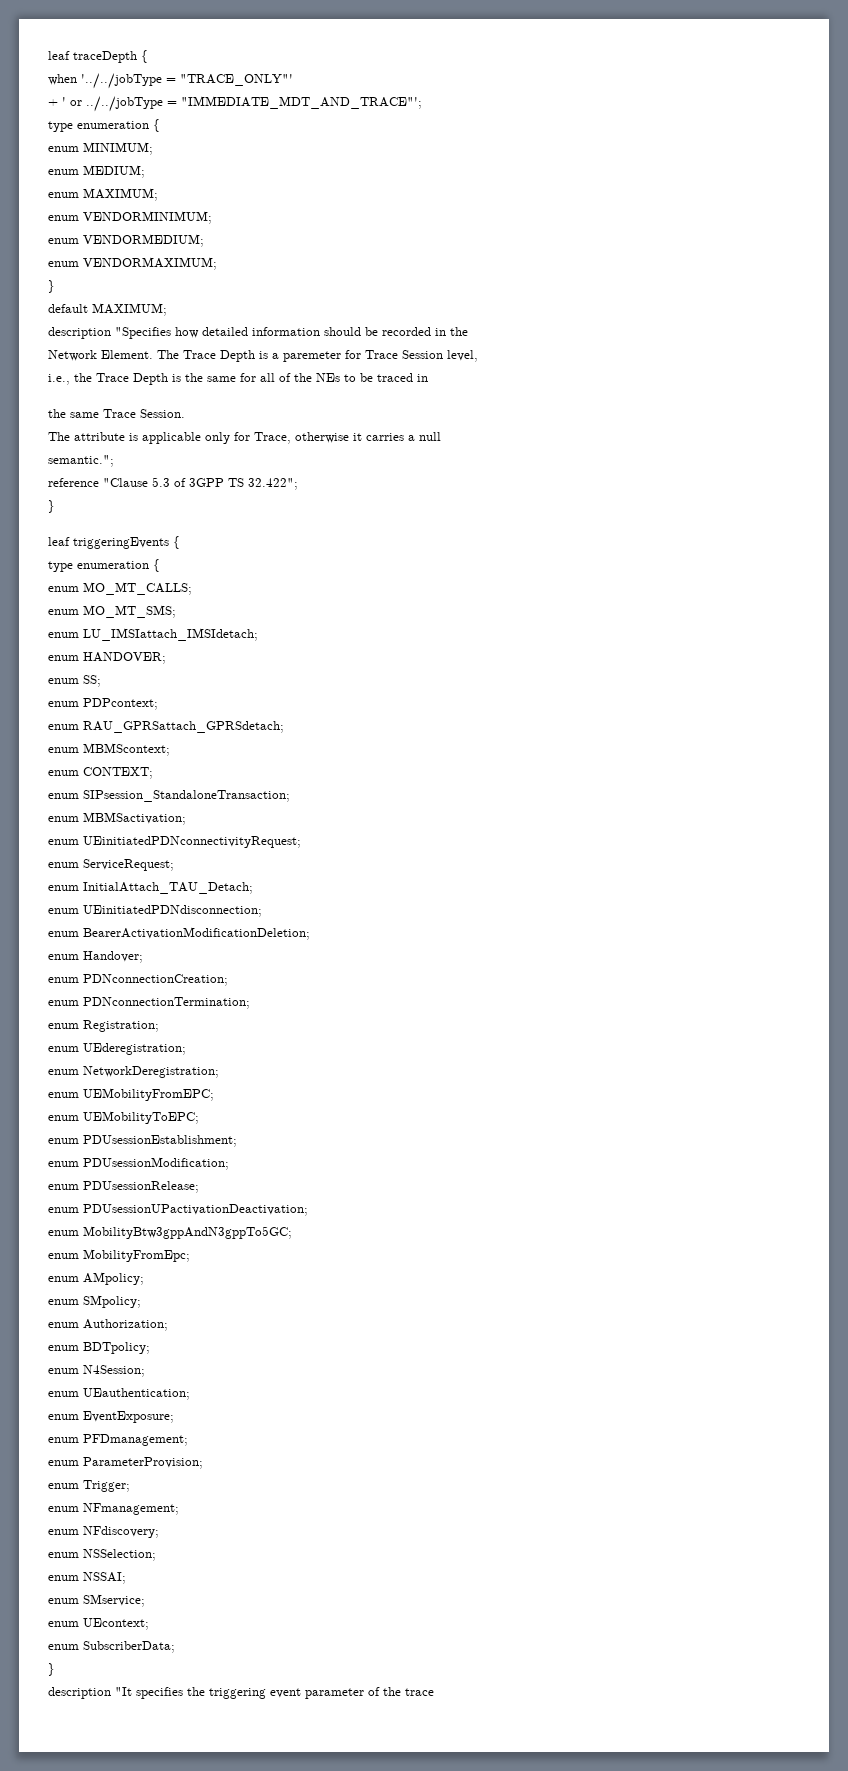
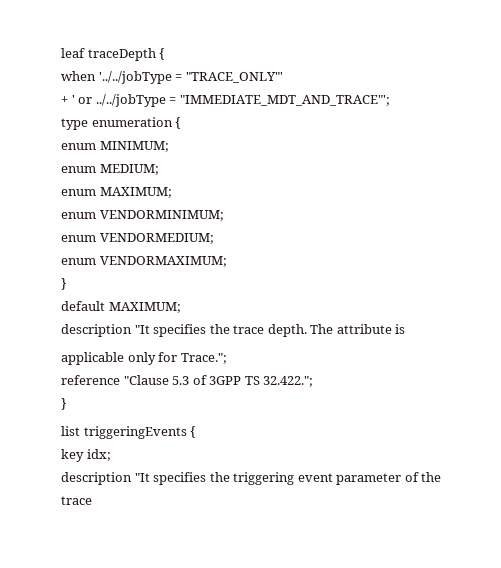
- description "Specifies how detailed information should be recorded in the
- Network Element. The Trace Depth is a paremeter for Trace Session level,
- i.e., the Trace Depth is the same for all of the NEs to be traced in
- the same Trace Session.
- The attribute is applicable only for Trace, otherwise it carries a null
- semantic.";
+ description "It specifies the trace depth. The attribute is
+ applicable only for Trace.";
- reference "Clause 5.3 of 3GPP TS 32.422";
+ reference "Clause 5.3 of 3GPP TS 32.422.";
  }
- leaf triggeringEvents {
- type enumeration {
- enum MO_MT_CALLS;
- enum MO_MT_SMS;
- enum LU_IMSIattach_IMSIdetach;
- enum HANDOVER;
- enum SS;
- enum PDPcontext;
- enum RAU_GPRSattach_GPRSdetach;
- enum MBMScontext;
- enum CONTEXT;
- enum SIPsession_StandaloneTransaction;
- enum MBMSactivation;
- enum UEinitiatedPDNconnectivityRequest;
- enum ServiceRequest;
- enum InitialAttach_TAU_Detach;
- enum UEinitiatedPDNdisconnection;
- enum BearerActivationModificationDeletion;
- enum Handover;
- enum PDNconnectionCreation;
- enum PDNconnectionTermination;
- enum Registration;
- enum UEderegistration;
- enum NetworkDeregistration;
- enum UEMobilityFromEPC;
- enum UEMobilityToEPC;
- enum PDUsessionEstablishment;
- enum PDUsessionModification;
- enum PDUsessionRelease;
- enum PDUsessionUPactivationDeactivation;
- enum MobilityBtw3gppAndN3gppTo5GC;
- enum MobilityFromEpc;
- enum AMpolicy;
- enum SMpolicy;
- enum Authorization;
- enum BDTpolicy;
- enum N4Session;
- enum UEauthentication;
- enum EventExposure;
- enum PFDmanagement;
- enum ParameterProvision;
- enum Trigger;
- enum NFmanagement;
- enum NFdiscovery;
- enum NSSelection;
- enum NSSAI;
- enum SMservice;
- enum UEcontext;
- enum SubscriberData;
- }
+ list triggeringEvents {
+ key idx;

